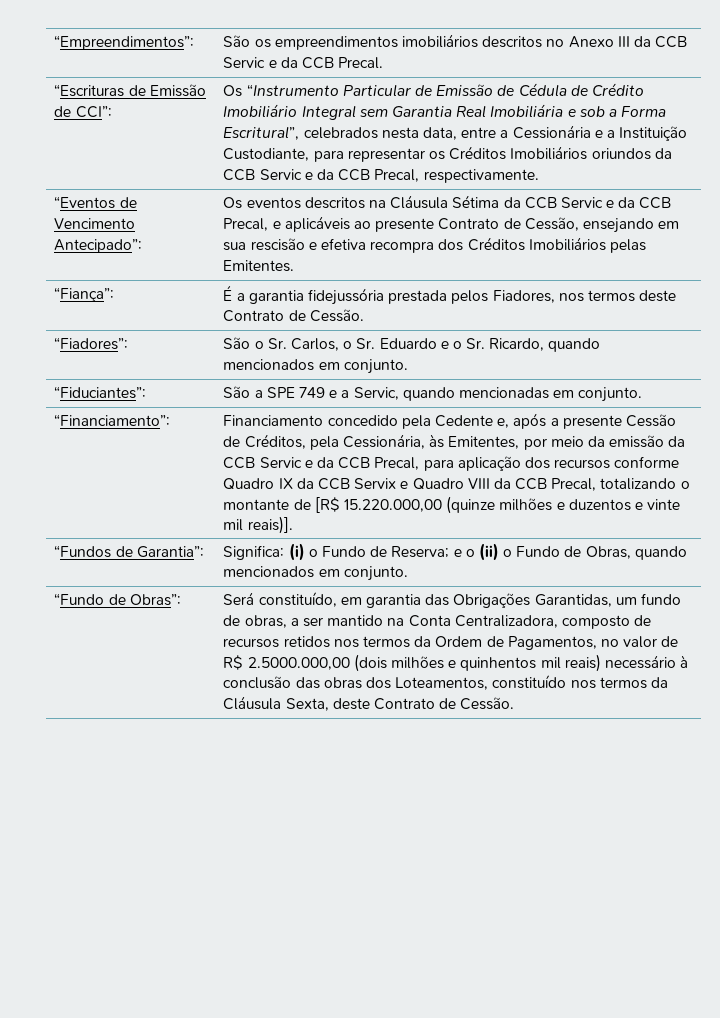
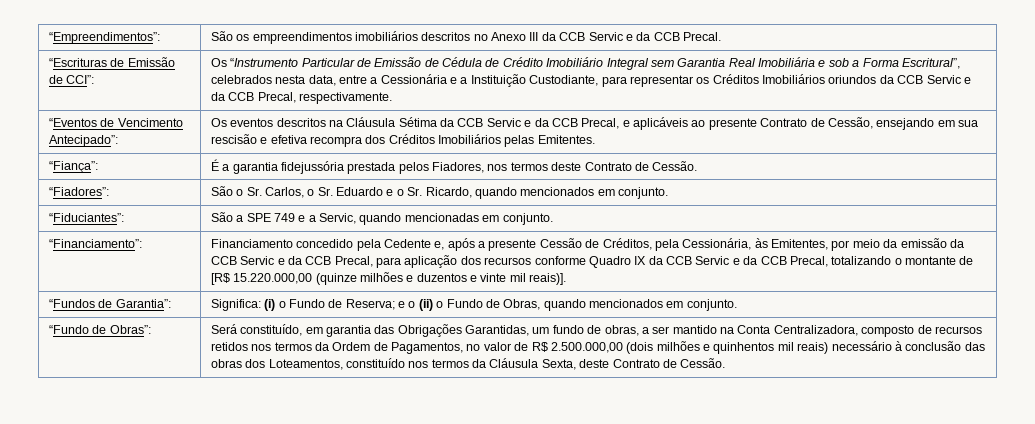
- Financiamento concedido pela Cedente e, após a presente Cessão de Créditos, pela Cessionária, às Emitentes, por meio da emissão da CCB Servic e da CCB Precal, para aplicação dos recursos conforme Quadro IX da CCB Servix e Quadro VIII da CCB Precal, totalizando o montante de [R$ 15.220.000,00 (quinze milhões e duzentos e vinte mil reais)].
+ Financiamento concedido pela Cedente e, após a presente Cessão de Créditos, pela Cessionária, às Emitentes, por meio da emissão da CCB Servic e da CCB Precal, para aplicação dos recursos conforme Quadro IX da CCB Servic e da CCB Precal, totalizando o montante de [R$ 15.220.000,00 (quinze milhões e duzentos e vinte mil reais)].
- Será constituído, em garantia das Obrigações Garantidas, um fundo de obras, a ser mantido na Conta Centralizadora, composto de recursos retidos nos termos da Ordem de Pagamentos, no valor de R$ 2.5000.000,00 (dois milhões e quinhentos mil reais) necessário à conclusão das obras dos Loteamentos, constituído nos termos da Cláusula Sexta, deste Contrato de Cessão.
+ Será constituído, em garantia das Obrigações Garantidas, um fundo de obras, a ser mantido na Conta Centralizadora, composto de recursos retidos nos termos da Ordem de Pagamentos, no valor de R$ 2.500.000,00 (dois milhões e quinhentos mil reais) necessário à conclusão das obras dos Loteamentos, constituído nos termos da Cláusula Sexta, deste Contrato de Cessão.

